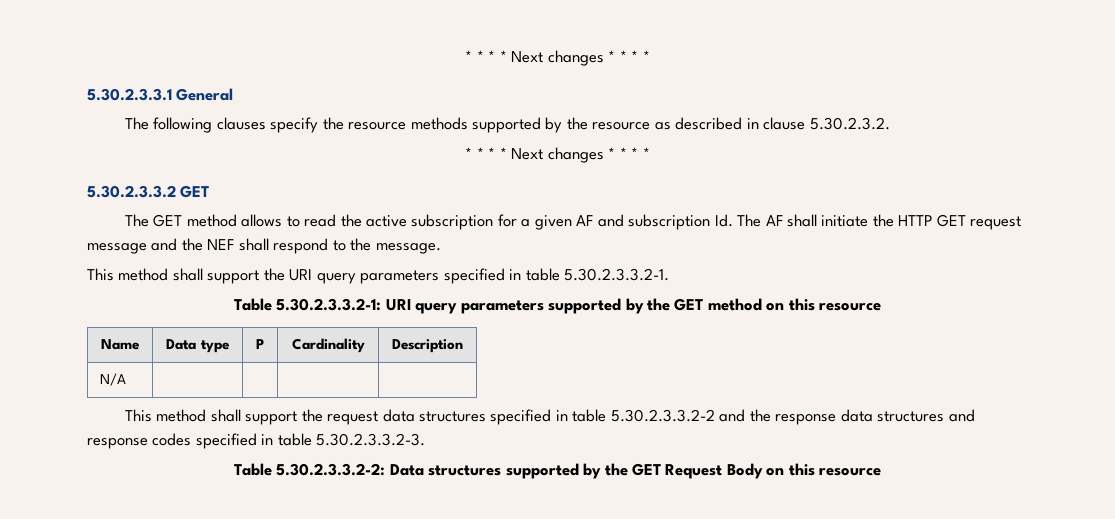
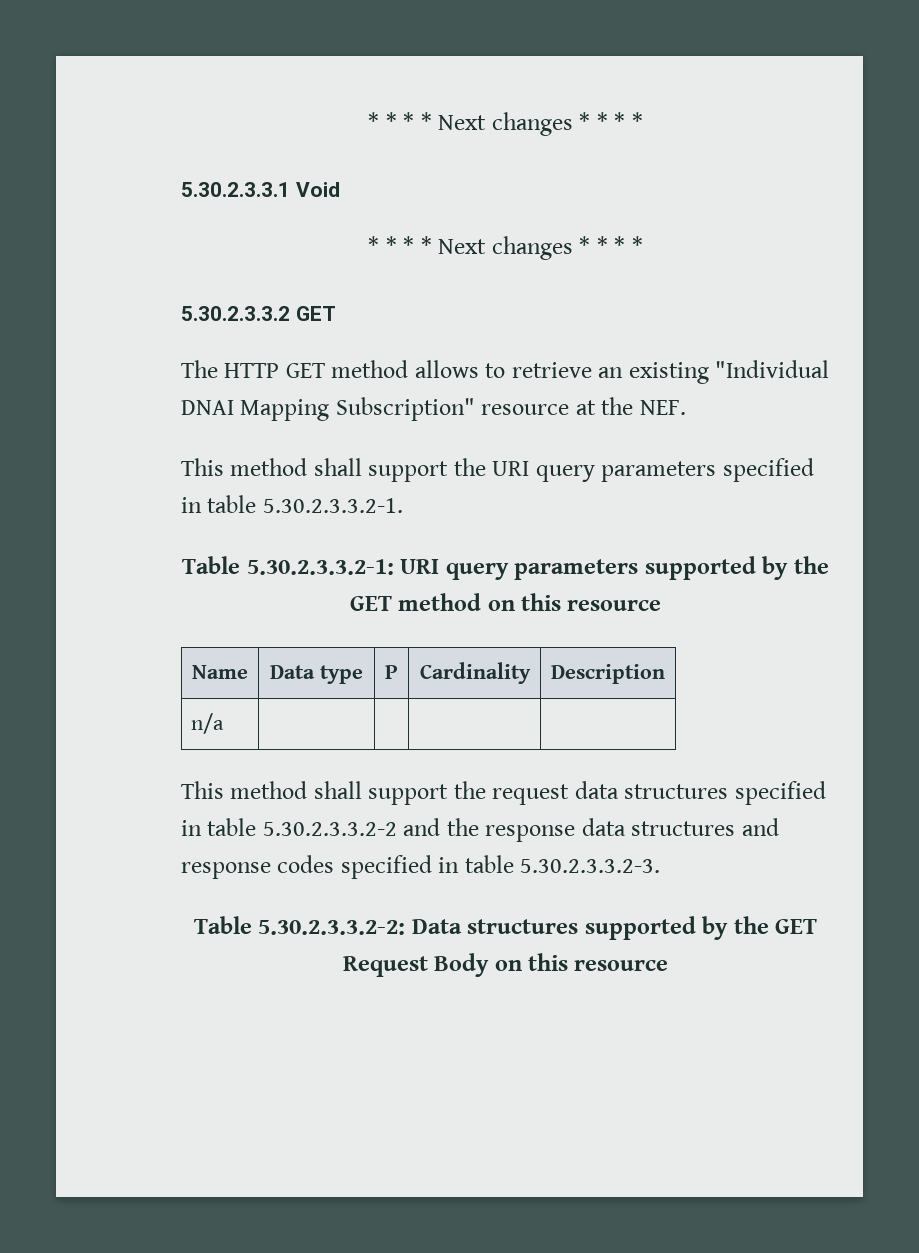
- 5.30.2.3.3.1 General
- The following clauses specify the resource methods supported by the resource as described in clause 5.30.2.3.2.
+ 5.30.2.3.3.1 Void
- The GET method allows to read the active subscription for a given AF and subscription Id. The AF shall initiate the HTTP GET request message and the NEF shall respond to the message.
+ The HTTP GET method allows to retrieve an existing "Individual DNAI Mapping Subscription" resource at the NEF.
- N/A | | | |
+ n/a | | | |

